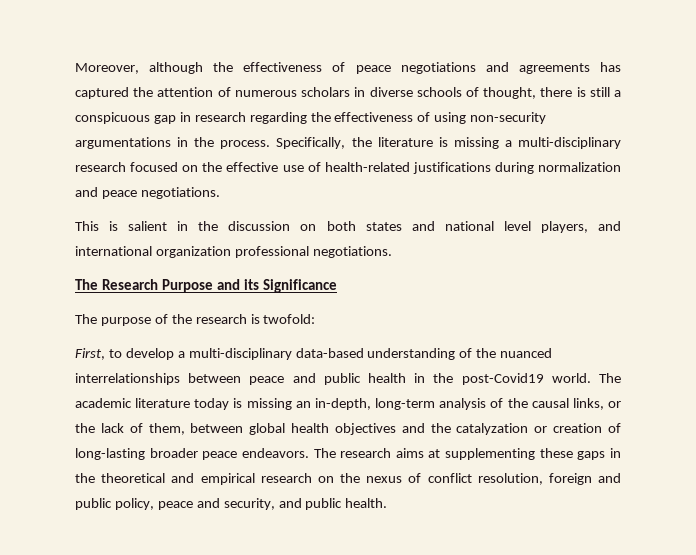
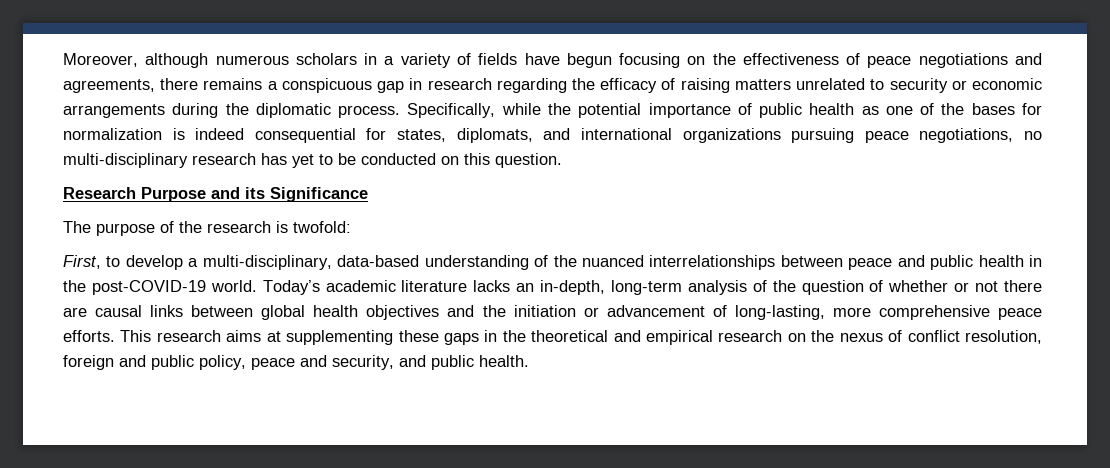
- Moreover, although the effectiveness of peace negotiations and agreements has captured the attention of numerous scholars in diverse schools of thought, there is still a conspicuous gap in research regarding the effectiveness of using non-security argumentations in the process. Specifically, the literature is missing a multi-disciplinary research focused on the effective use of health-related justifications during normalization and peace negotiations.
- This is salient in the discussion on both states and national level players, and international organization professional negotiations.
- The Research Purpose and its Significance
+ Moreover, although numerous scholars in a variety of fields have begun focusing on the effectiveness of peace negotiations and agreements, there remains a conspicuous gap in research regarding the efficacy of raising matters unrelated to security or economic arrangements during the diplomatic process. Specifically, while the potential importance of public health as one of the bases for normalization is indeed consequential for states, diplomats, and international organizations pursuing peace negotiations, no multi-disciplinary research has yet to be conducted on this question.
+ Research Purpose and its Significance
- First, to develop a multi-disciplinary data-based understanding of the nuanced interrelationships between peace and public health in the post-Covid19 world. The academic literature today is missing an in-depth, long-term analysis of the causal links, or the lack of them, between global health objectives and the catalyzation or creation of long-lasting broader peace endeavors. The research aims at supplementing these gaps in the theoretical and empirical research on the nexus of conflict resolution, foreign and public policy, peace and security, and public health.
+ First, to develop a multi-disciplinary, data-based understanding of the nuanced interrelationships between peace and public health in the post-COVID-19 world. Today’s academic literature lacks an in-depth, long-term analysis of the question of whether or not there are causal links between global health objectives and the initiation or advancement of long-lasting, more comprehensive peace efforts. This research aims at supplementing these gaps in the theoretical and empirical research on the nexus of conflict resolution, foreign and public policy, peace and security, and public health.

